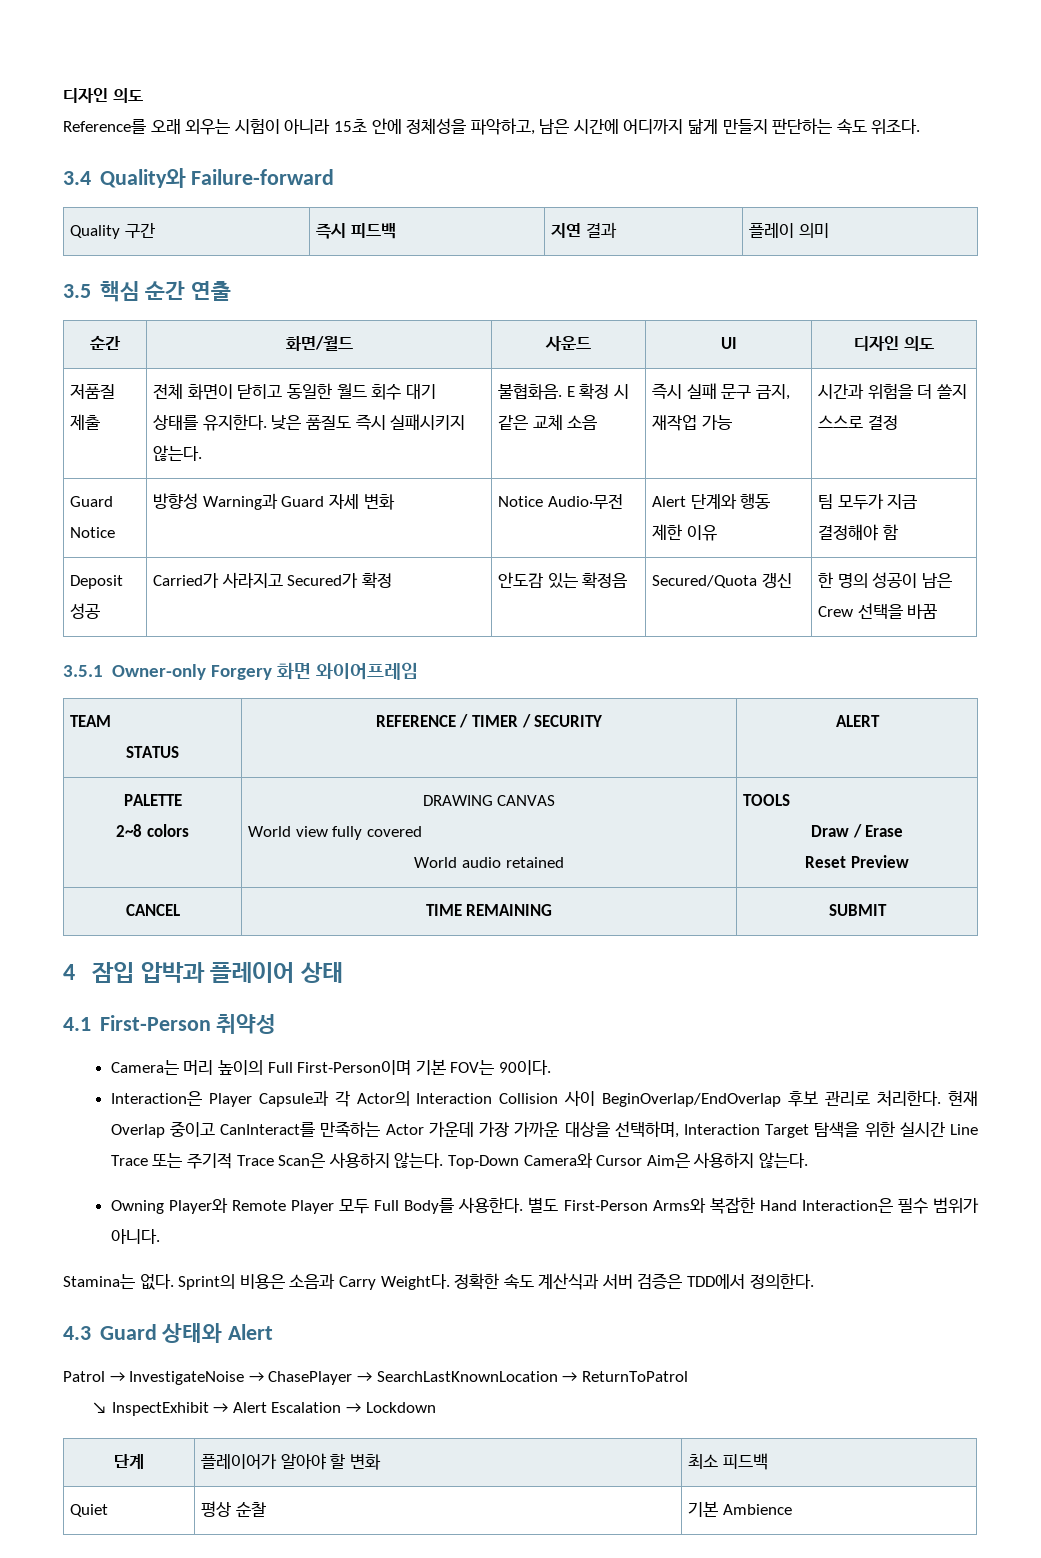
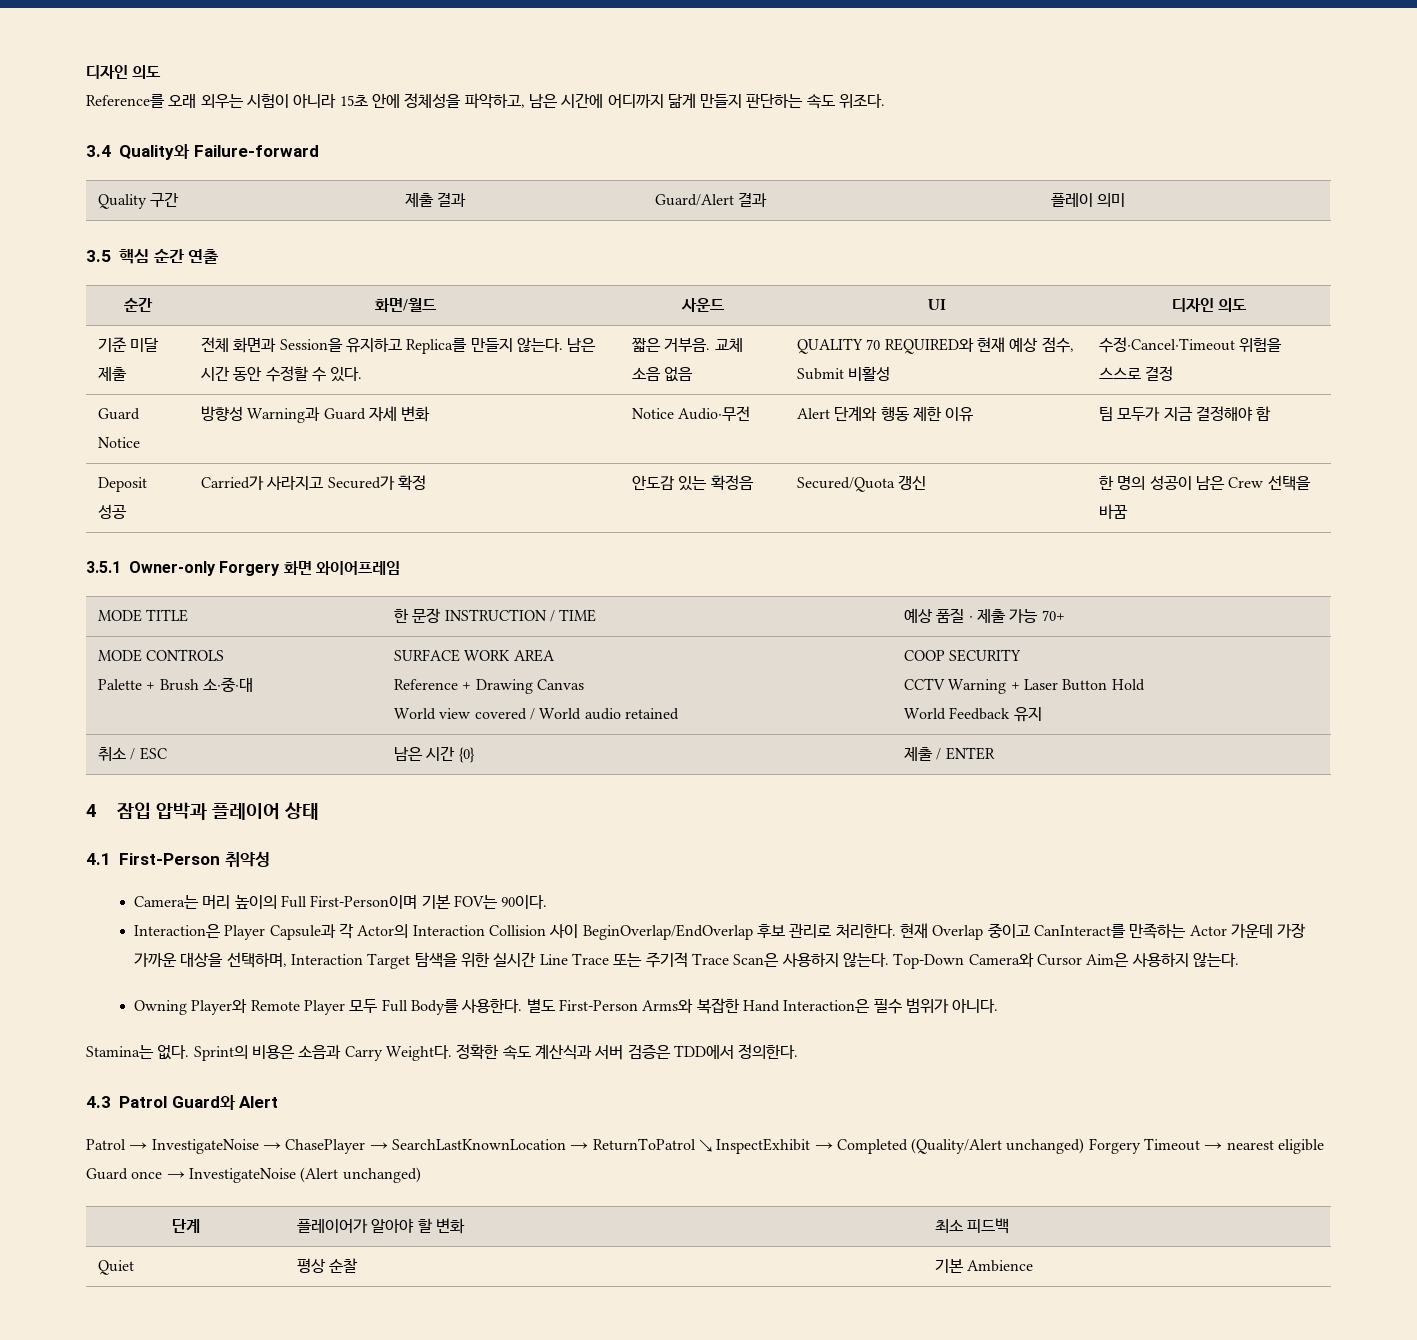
- Quality 구간 | 즉시 피드백 | 지연 결과 | 플레이 의미
+ Quality 구간 | 제출 결과 | Guard/Alert 결과 | 플레이 의미
- 저품질 제출 | 전체 화면이 닫히고 동일한 월드 회수 대기 상태를 유지한다. 낮은 품질도 즉시 실패시키지 않는다. | 불협화음. E 확정 시 같은 교체 소음 | 즉시 실패 문구 금지, 재작업 가능 | 시간과 위험을 더 쓸지 스스로 결정
+ 기준 미달 제출 | 전체 화면과 Session을 유지하고 Replica를 만들지 않는다. 남은 시간 동안 수정할 수 있다. | 짧은 거부음. 교체 소음 없음 | QUALITY 70 REQUIRED와 현재 예상 점수, Submit 비활성 | 수정·Cancel·Timeout 위험을 스스로 결정
- TEAM
- STATUS | REFERENCE / TIMER / SECURITY | ALERT
- PALETTE
- 2~8 colors | DRAWING CANVAS
- World view fully covered
- World audio retained | TOOLS
- Draw / Erase
- Reset Preview
- CANCEL | TIME REMAINING | SUBMIT
+ MODE TITLE | 한 문장 INSTRUCTION / TIME | 예상 품질 · 제출 가능 70+
+ MODE CONTROLS
+ Palette + Brush 소·중·대 | SURFACE WORK AREA
+ Reference + Drawing Canvas
+ World view covered / World audio retained | COOP SECURITY
+ CCTV Warning + Laser Button Hold
+ World Feedback 유지
+ 취소 / ESC | 남은 시간 {0} | 제출 / ENTER
- 4.3 Guard 상태와 Alert
+ 4.3 Patrol Guard와 Alert
- Patrol → InvestigateNoise → ChasePlayer → SearchLastKnownLocation → ReturnToPatrol
- ↘ InspectExhibit → Alert Escalation → Lockdown
+ Patrol → InvestigateNoise → ChasePlayer → SearchLastKnownLocation → ReturnToPatrol ↘ InspectExhibit → Completed (Quality/Alert unchanged) Forgery Timeout → nearest eligible Guard once → InvestigateNoise (Alert unchanged)

